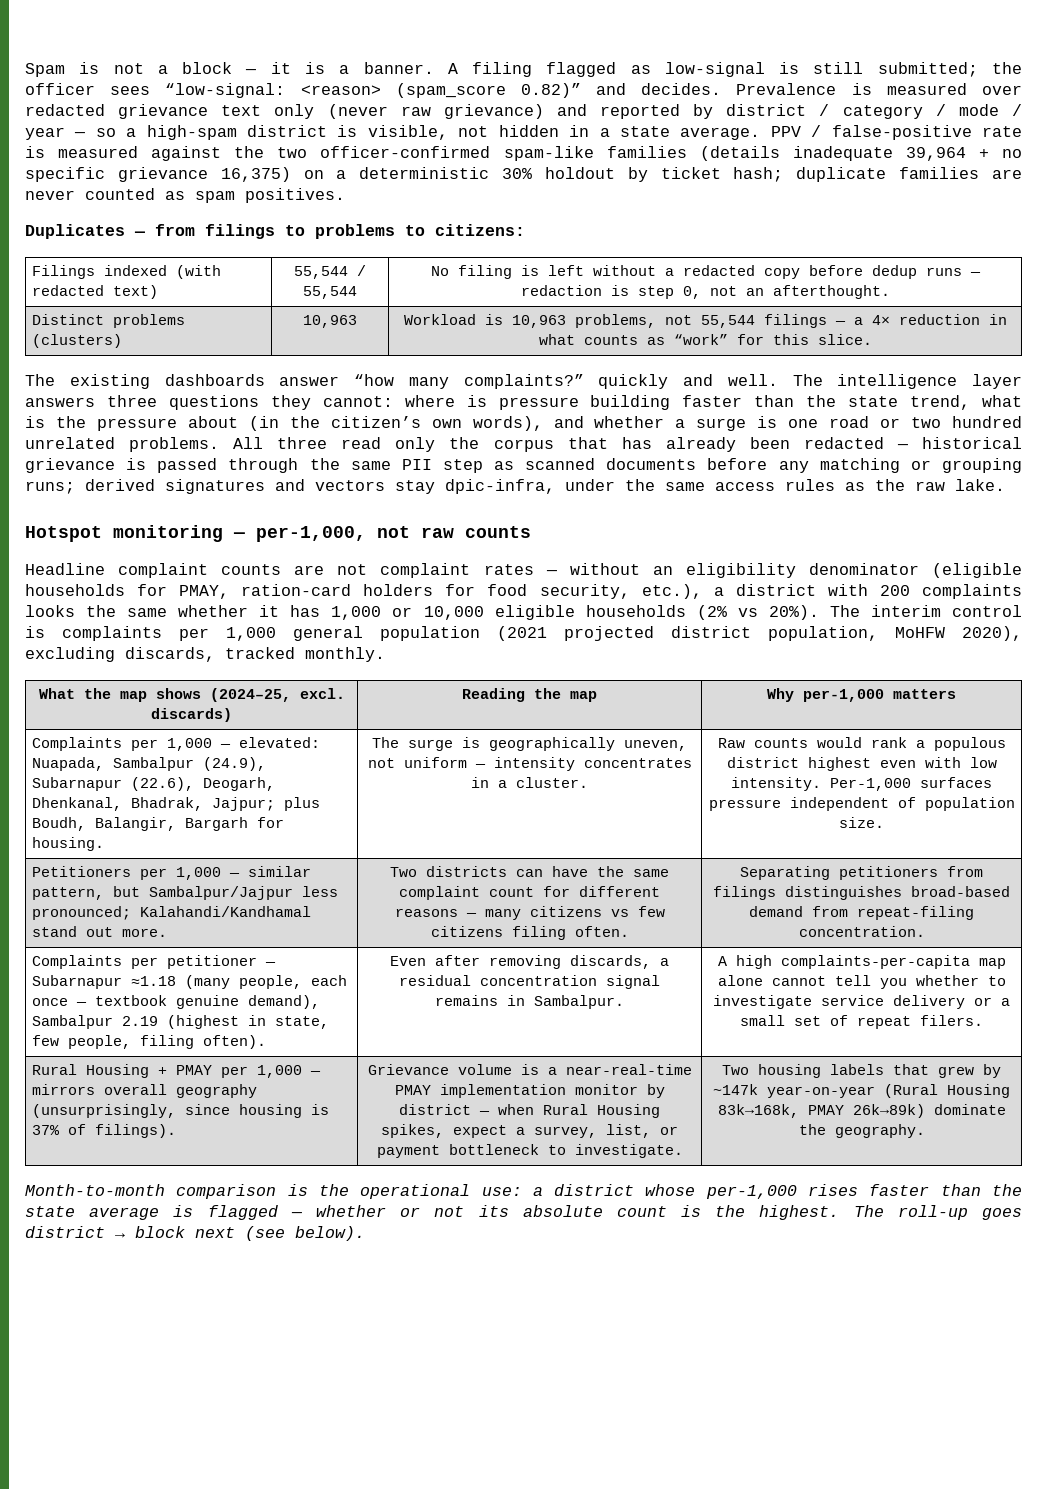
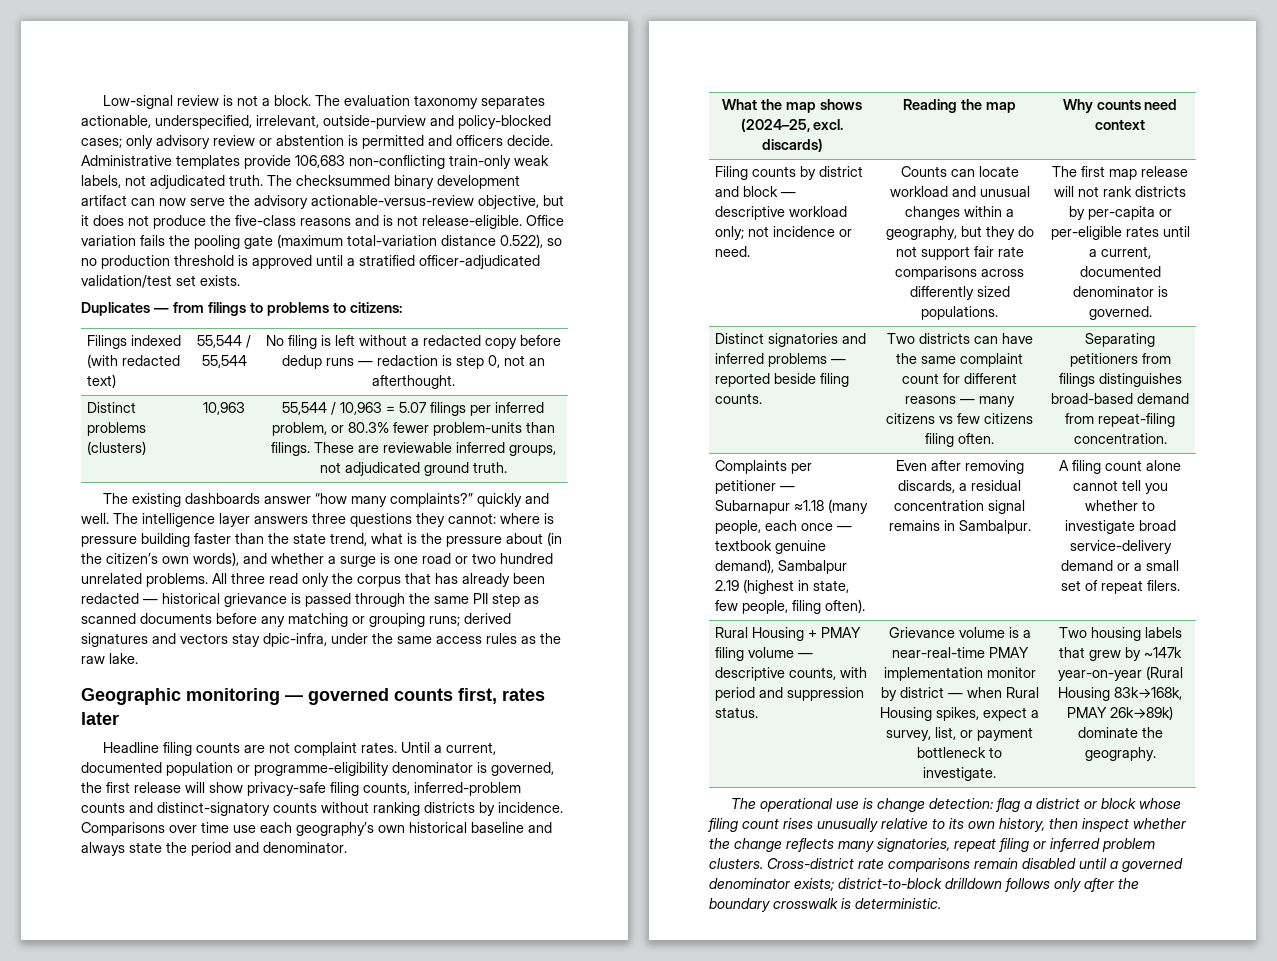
- Spam is not a block — it is a banner. A filing flagged as low-signal is still submitted; the officer sees “low-signal: <reason> (spam_score 0.82)” and decides. Prevalence is measured over redacted grievance text only (never raw grievance) and reported by district / category / mode / year — so a high-spam district is visible, not hidden in a state average. PPV / false-positive rate is measured against the two officer-confirmed spam-like families (details inadequate 39,964 + no specific grievance 16,375) on a deterministic 30% holdout by ticket hash; duplicate families are never counted as spam positives.
+ Low-signal review is not a block. The evaluation taxonomy separates actionable, underspecified, irrelevant, outside-purview and policy-blocked cases; only advisory review or abstention is permitted and officers decide. Administrative templates provide 106,683 non-conflicting train-only weak labels, not adjudicated truth. The checksummed binary development artifact can now serve the advisory actionable-versus-review objective, but it does not produce the five-class reasons and is not release-eligible. Office variation fails the pooling gate (maximum total-variation distance 0.522), so no production threshold is approved until a stratified officer-adjudicated validation/test set exists.
- Distinct problems (clusters) | 10,963 | Workload is 10,963 problems, not 55,544 filings — a 4× reduction in what counts as “work” for this slice.
+ Distinct problems (clusters) | 10,963 | 55,544 / 10,963 = 5.07 filings per inferred problem, or 80.3% fewer problem-units than filings. These are reviewable inferred groups, not adjudicated ground truth.
- Hotspot monitoring — per-1,000, not raw counts
+ Geographic monitoring — governed counts first, rates later
- Headline complaint counts are not complaint rates — without an eligibility denominator (eligible households for PMAY, ration-card holders for food security, etc.), a district with 200 complaints looks the same whether it has 1,000 or 10,000 eligible households (2% vs 20%). The interim control is complaints per 1,000 general population (2021 projected district population, MoHFW 2020), excluding discards, tracked monthly.
+ Headline filing counts are not complaint rates. Until a current, documented population or programme-eligibility denominator is governed, the first release will show privacy-safe filing counts, inferred-problem counts and distinct-signatory counts without ranking districts by incidence. Comparisons over time use each geography’s own historical baseline and always state the period and denominator.
- What the map shows (2024–25, excl. discards) | Reading the map | Why per-1,000 matters
- Complaints per 1,000 — elevated: Nuapada, Sambalpur (24.9), Subarnapur (22.6), Deogarh, Dhenkanal, Bhadrak, Jajpur; plus Boudh, Balangir, Bargarh for housing. | The surge is geographically uneven, not uniform — intensity concentrates in a cluster. | Raw counts would rank a populous district highest even with low intensity. Per-1,000 surfaces pressure independent of population size.
- Petitioners per 1,000 — similar pattern, but Sambalpur/Jajpur less pronounced; Kalahandi/Kandhamal stand out more. | Two districts can have the same complaint count for different reasons — many citizens vs few citizens filing often. | Separating petitioners from filings distinguishes broad-based demand from repeat-filing concentration.
+ What the map shows (2024–25, excl. discards) | Reading the map | Why counts need context
+ Filing counts by district and block — descriptive workload only; not incidence or need. | Counts can locate workload and unusual changes within a geography, but they do not support fair rate comparisons across differently sized populations. | The first map release will not rank districts by per-capita or per-eligible rates until a current, documented denominator is governed.
+ Distinct signatories and inferred problems — reported beside filing counts. | Two districts can have the same complaint count for different reasons — many citizens vs few citizens filing often. | Separating petitioners from filings distinguishes broad-based demand from repeat-filing concentration.
- A high complaints-per-capita map alone cannot tell you whether to investigate service delivery or a small set of repeat filers.
+ A filing count alone cannot tell you whether to investigate broad service-delivery demand or a small set of repeat filers.
- Rural Housing + PMAY per 1,000 — mirrors overall geography (unsurprisingly, since housing is 37% of filings).
+ Rural Housing + PMAY filing volume — descriptive counts, with period and suppression status.
- Month-to-month comparison is the operational use: a district whose per-1,000 rises faster than the state average is flagged — whether or not its absolute count is the highest. The roll-up goes district → block next (see below).
+ The operational use is change detection: flag a district or block whose filing count rises unusually relative to its own history, then inspect whether the change reflects many signatories, repeat filing or inferred problem clusters. Cross-district rate comparisons remain disabled until a governed denominator exists; district-to-block drilldown follows only after the boundary crosswalk is deterministic.

